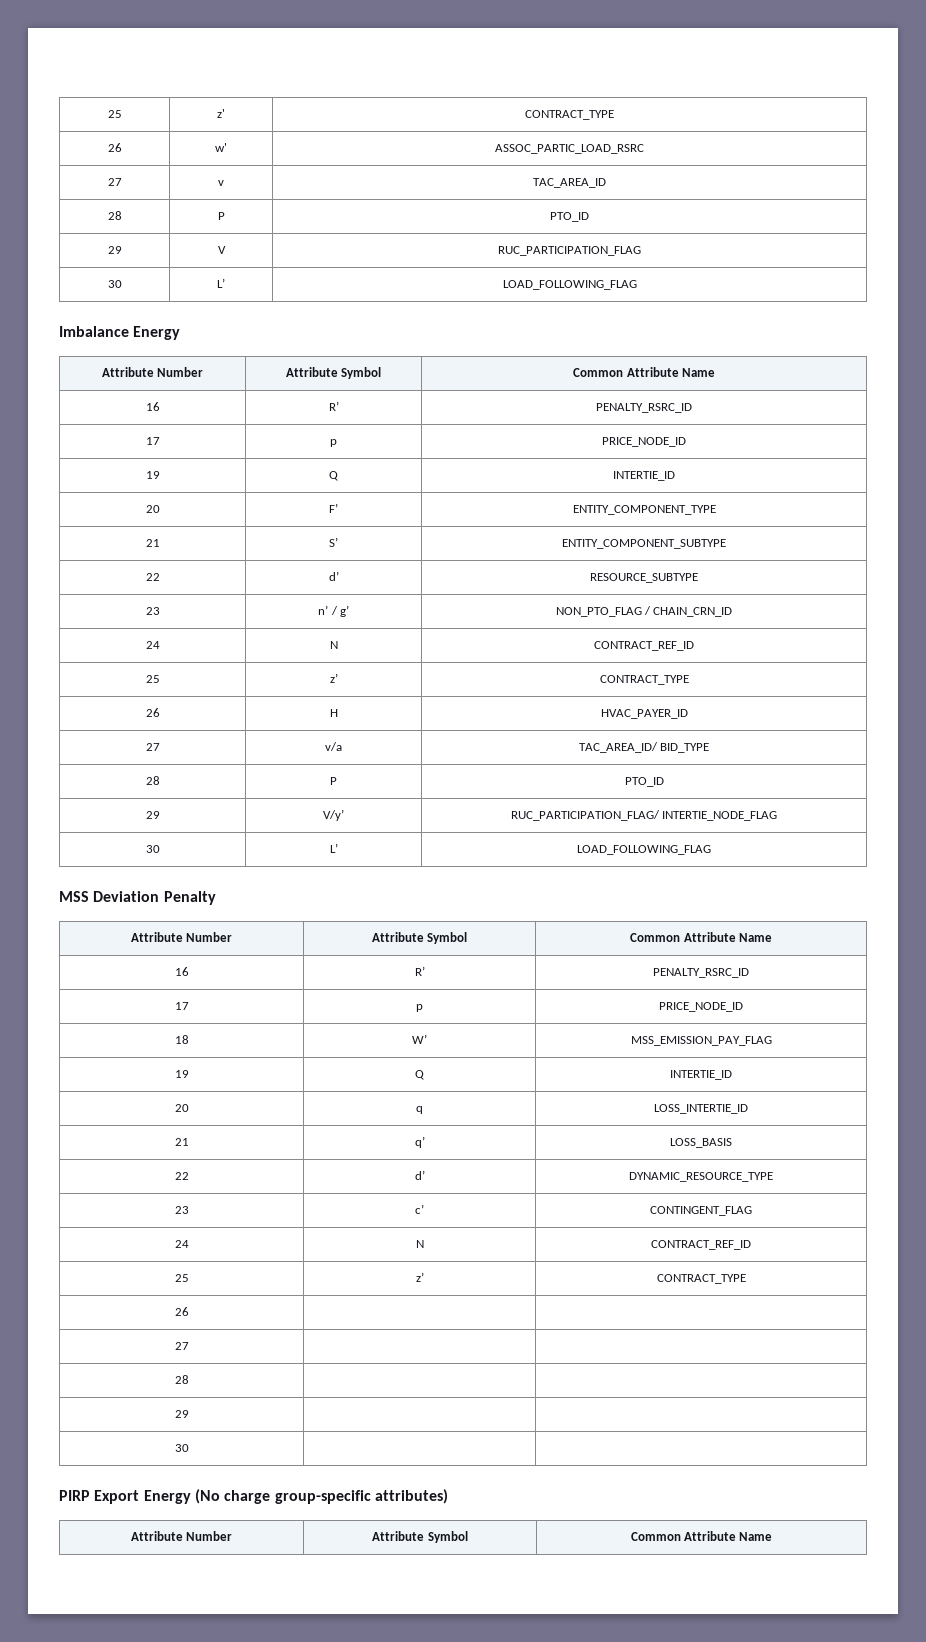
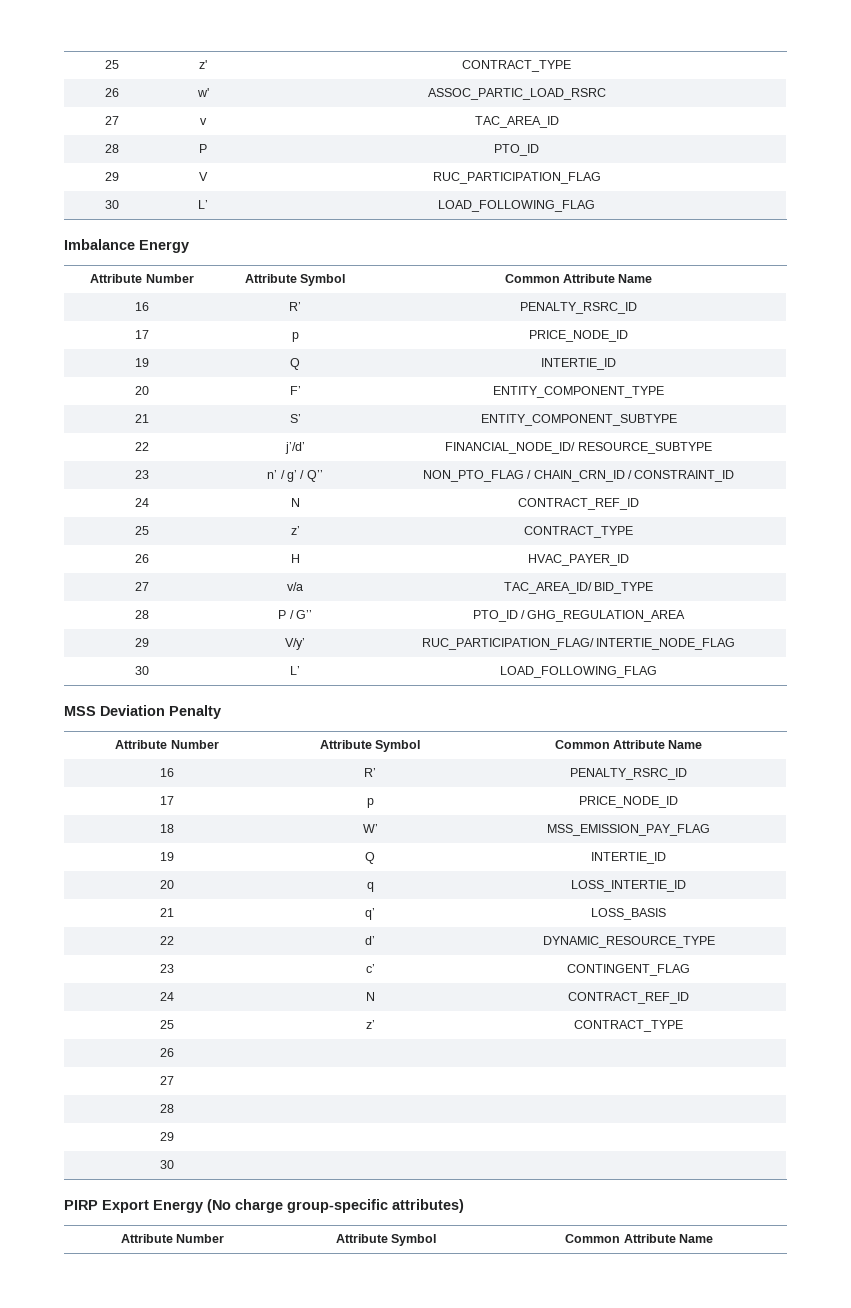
- 22 | d’ | RESOURCE_SUBTYPE
+ 22 | j’/d’ | FINANCIAL_NODE_ID/ RESOURCE_SUBTYPE
- 23 | n’ / g’ | NON_PTO_FLAG / CHAIN_CRN_ID
+ 23 | n’ / g’ / Q’’ | NON_PTO_FLAG / CHAIN_CRN_ID / CONSTRAINT_ID
  27 | v/a | TAC_AREA_ID/ BID_TYPE
- 28 | P | PTO_ID
+ 28 | P / G’’ | PTO_ID / GHG_REGULATION_AREA

